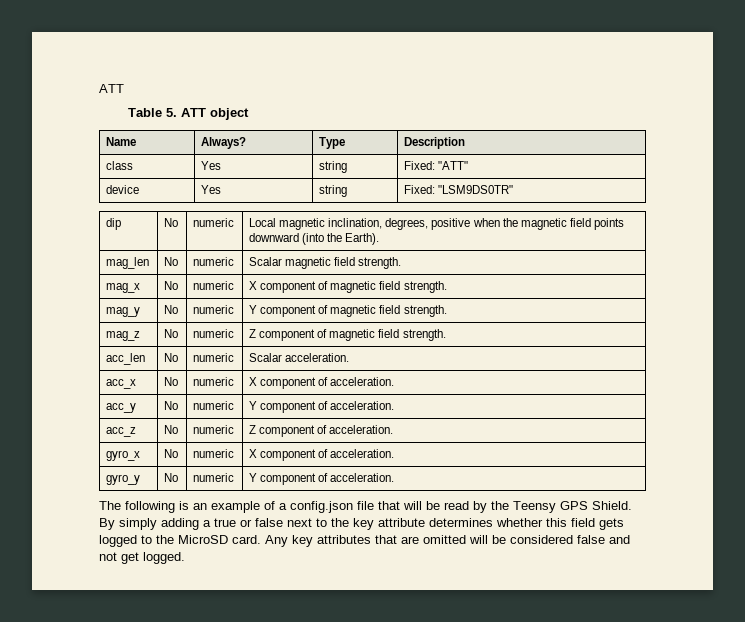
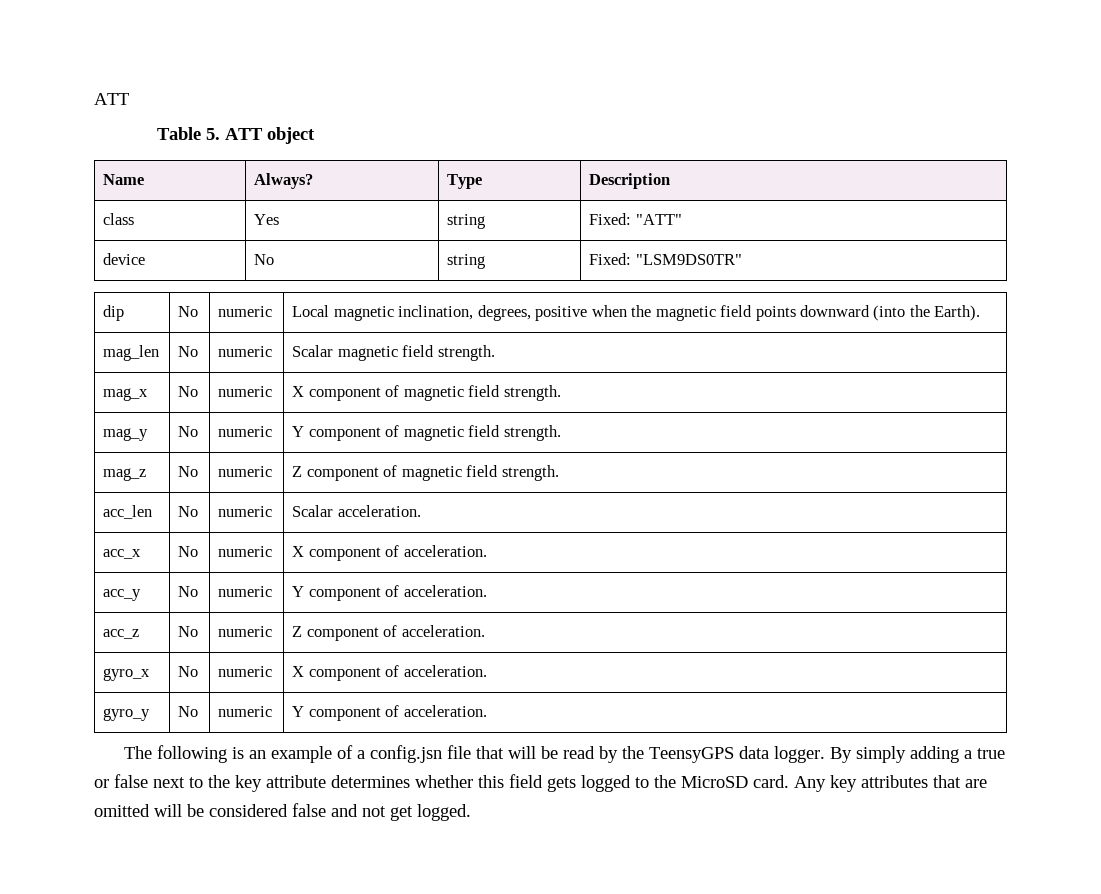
- device | Yes | string | Fixed: "LSM9DS0TR"
+ device | No | string | Fixed: "LSM9DS0TR"
- The following is an example of a config.json file that will be read by the Teensy GPS Shield.
+ The following is an example of a config.jsn file that will be read by the TeensyGPS data logger.

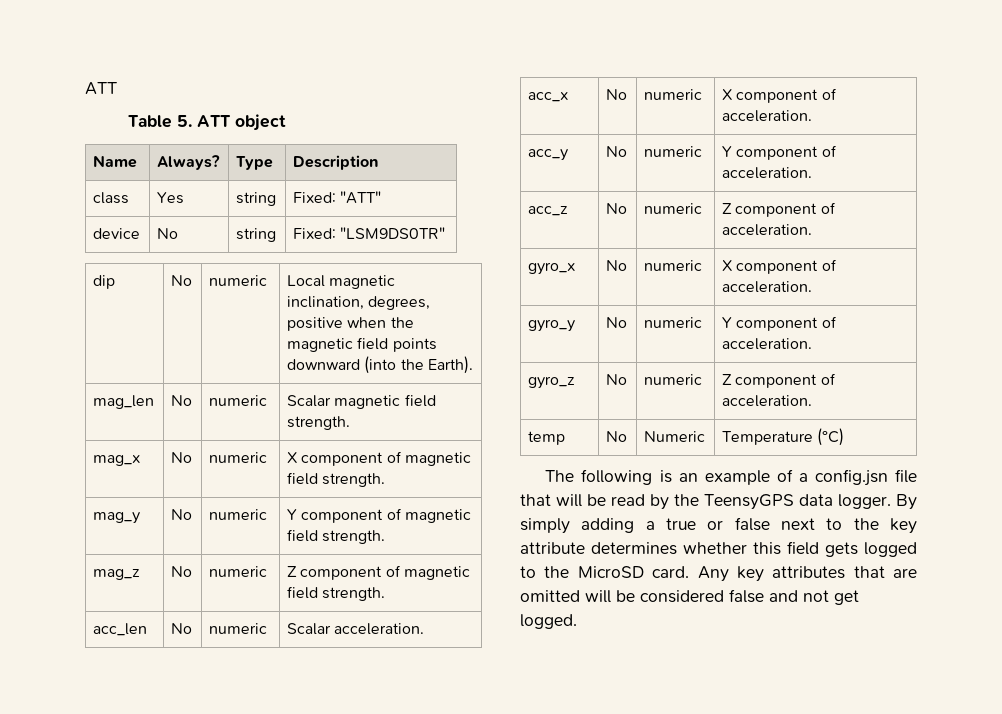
+ gyro_z | No | numeric | Z component of acceleration.
+ temp | No | Numeric | Temperature (°C)

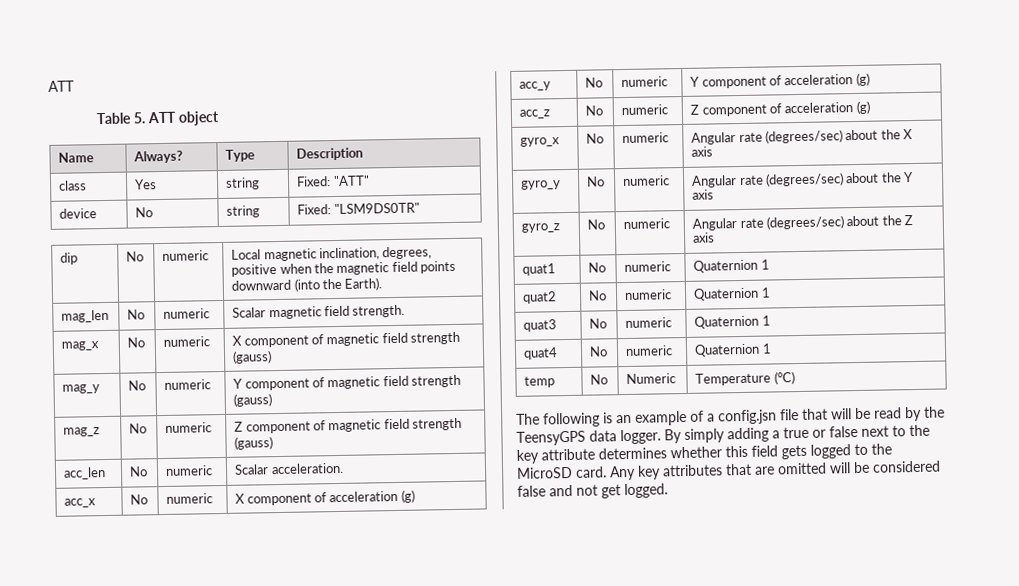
- mag_x | No | numeric | X component of magnetic field strength.
+ mag_x | No | numeric | X component of magnetic field strength (gauss)
- mag_y | No | numeric | Y component of magnetic field strength.
+ mag_y | No | numeric | Y component of magnetic field strength (gauss)
- mag_z | No | numeric | Z component of magnetic field strength.
+ mag_z | No | numeric | Z component of magnetic field strength (gauss)
- acc_x | No | numeric | X component of acceleration.
+ acc_x | No | numeric | X component of acceleration (g)
- acc_y | No | numeric | Y component of acceleration.
+ acc_y | No | numeric | Y component of acceleration (g)
- acc_z | No | numeric | Z component of acceleration.
+ acc_z | No | numeric | Z component of acceleration (g)
- gyro_x | No | numeric | X component of acceleration.
- gyro_y | No | numeric | Y component of acceleration.
- gyro_z | No | numeric | Z component of acceleration.
+ gyro_x | No | numeric | Angular rate (degrees/sec) about the X axis
+ gyro_y | No | numeric | Angular rate (degrees/sec) about the Y axis
+ gyro_z | No | numeric | Angular rate (degrees/sec) about the Z axis
+ quat1 | No | numeric | Quaternion 1
+ quat2 | No | numeric | Quaternion 1
+ quat3 | No | numeric | Quaternion 1
+ quat4 | No | numeric | Quaternion 1

